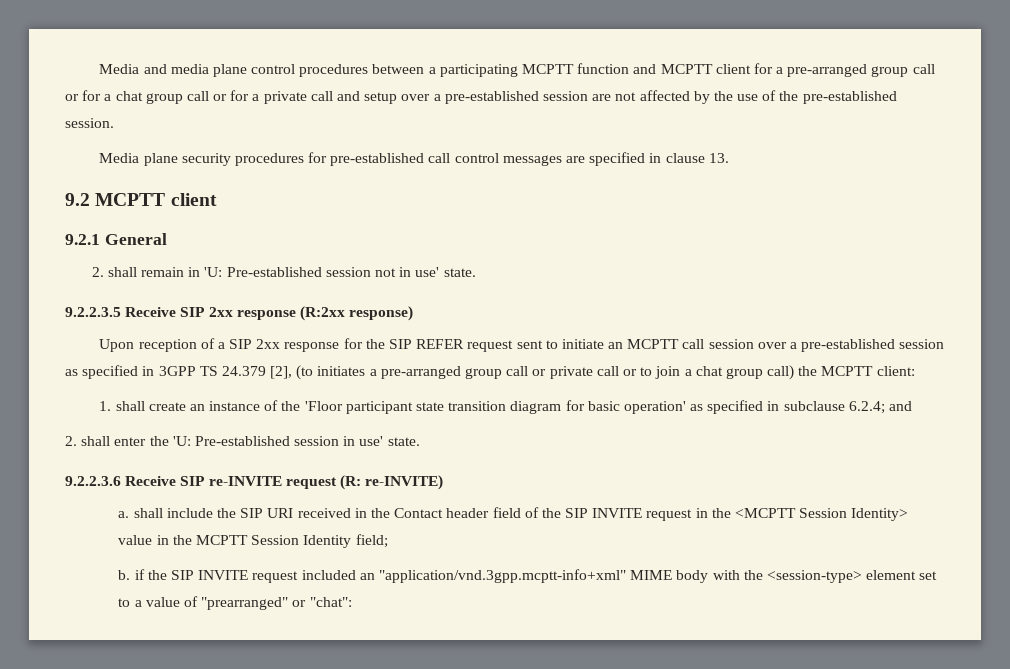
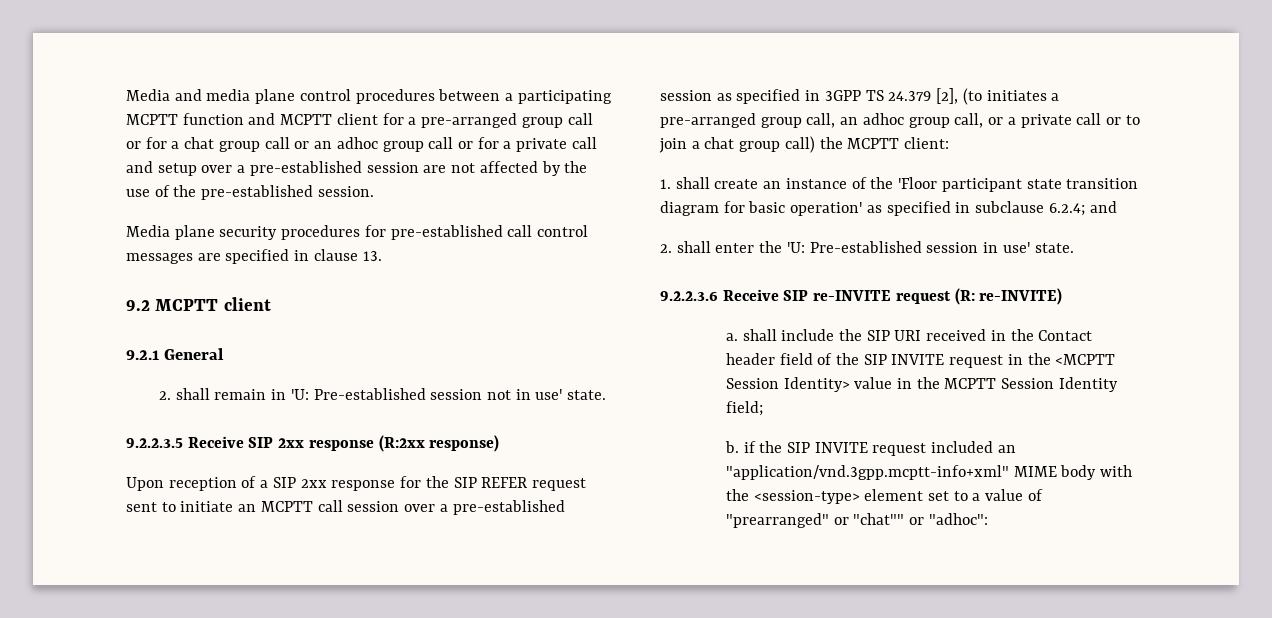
- Media and media plane control procedures between a participating MCPTT function and MCPTT client for a pre-arranged group call or for a chat group call or for a private call and setup over a pre-established session are not affected by the use of the pre-established session.
+ Media and media plane control procedures between a participating MCPTT function and MCPTT client for a pre-arranged group call or for a chat group call or an adhoc group call or for a private call and setup over a pre-established session are not affected by the use of the pre-established session.
- Upon reception of a SIP 2xx response for the SIP REFER request sent to initiate an MCPTT call session over a pre-established session as specified in 3GPP TS 24.379 [2], (to initiates a pre-arranged group call or private call or to join a chat group call) the MCPTT client:
+ Upon reception of a SIP 2xx response for the SIP REFER request sent to initiate an MCPTT call session over a pre-established session as specified in 3GPP TS 24.379 [2], (to initiates a pre-arranged group call, an adhoc group call, or a private call or to join a chat group call) the MCPTT client:
- b. if the SIP INVITE request included an "application/vnd.3gpp.mcptt-info+xml" MIME body with the <session-type> element set to a value of "prearranged" or "chat":
+ b. if the SIP INVITE request included an "application/vnd.3gpp.mcptt-info+xml" MIME body with the <session-type> element set to a value of "prearranged" or "chat"" or "adhoc":

